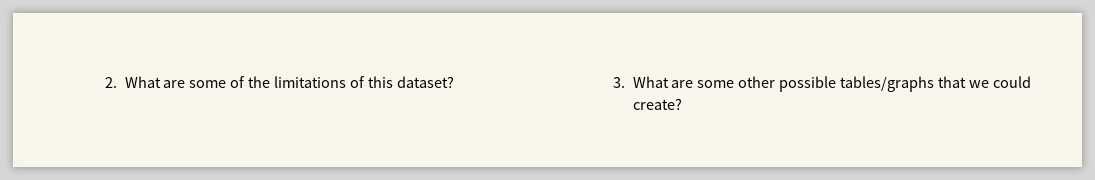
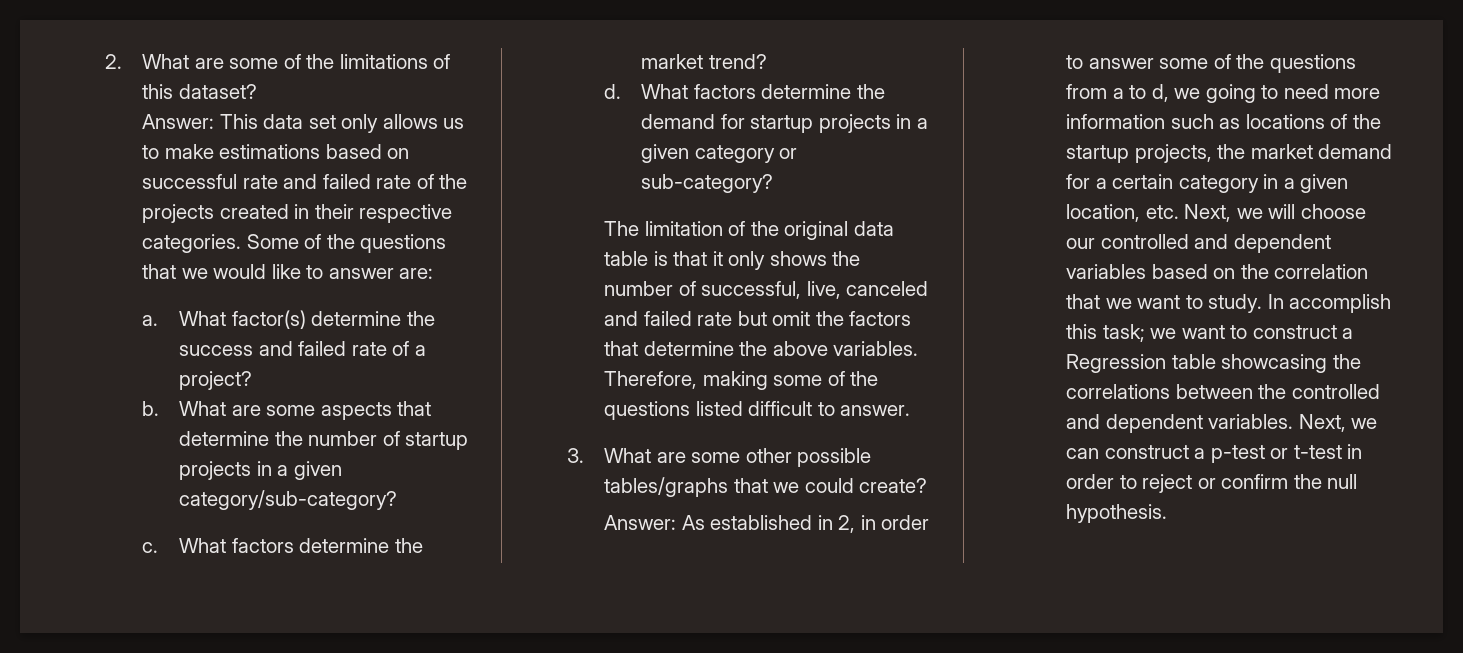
+ Answer: This data set only allows us to make estimations based on successful rate and failed rate of the projects created in their respective categories. Some of the questions that we would like to answer are:
+ a. What factor(s) determine the success and failed rate of a project?
+ b. What are some aspects that determine the number of startup projects in a given category/sub-category?
+ c. What factors determine the market trend?
+ d. What factors determine the demand for startup projects in a given category or sub-category?
+ The limitation of the original data table is that it only shows the number of successful, live, canceled and failed rate but omit the factors that determine the above variables. Therefore, making some of the questions listed difficult to answer.
+ Answer: As established in 2, in order to answer some of the questions from a to d, we going to need more information such as locations of the startup projects, the market demand for a certain category in a given location, etc. Next, we will choose our controlled and dependent variables based on the correlation that we want to study. In accomplish this task; we want to construct a Regression table showcasing the correlations between the controlled and dependent variables. Next, we can construct a p-test or t-test in order to reject or confirm the null hypothesis.

